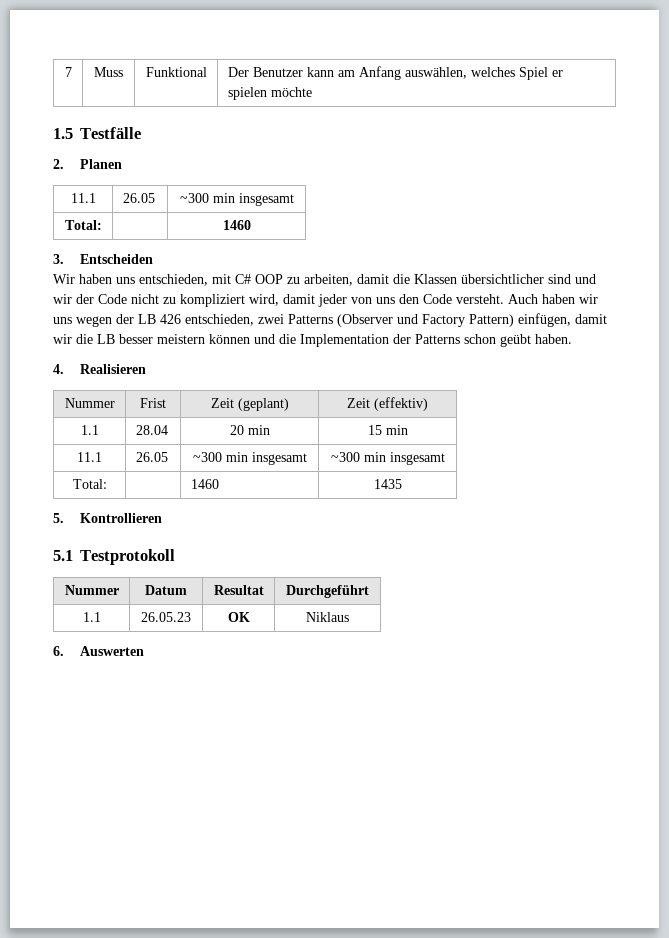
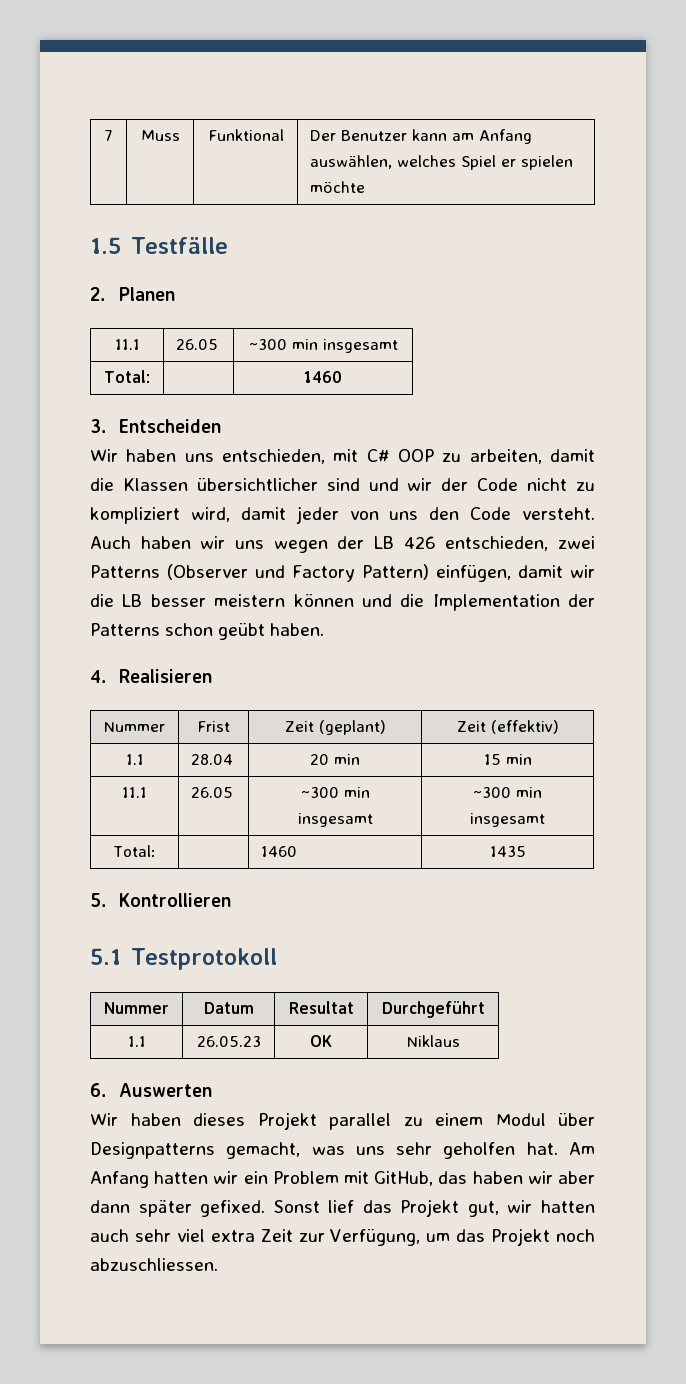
+ Wir haben dieses Projekt parallel zu einem Modul über Designpatterns gemacht, was uns sehr geholfen hat. Am Anfang hatten wir ein Problem mit GitHub, das haben wir aber dann später gefixed. Sonst lief das Projekt gut, wir hatten auch sehr viel extra Zeit zur Verfügung, um das Projekt noch abzuschliessen.

